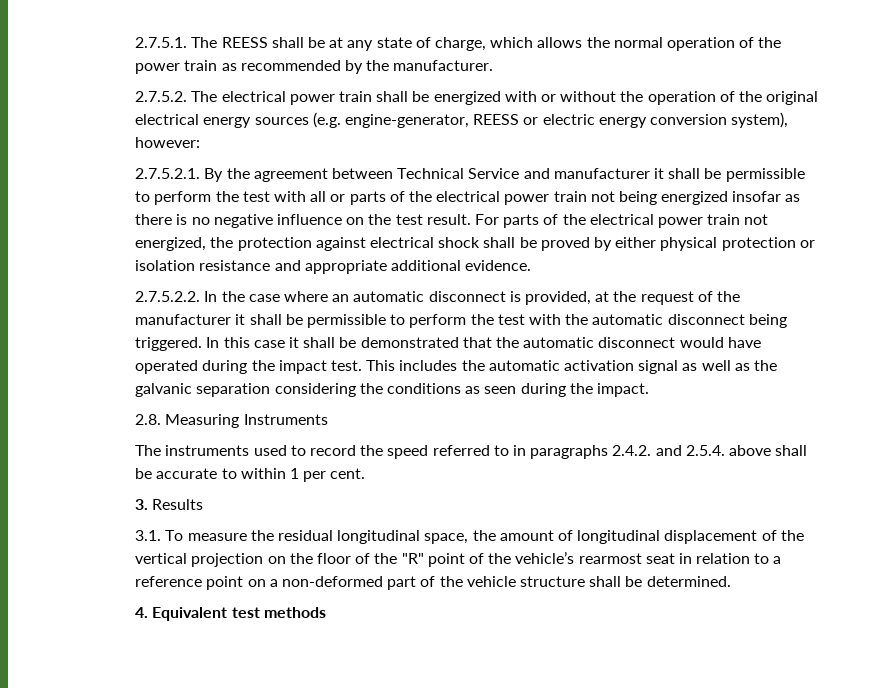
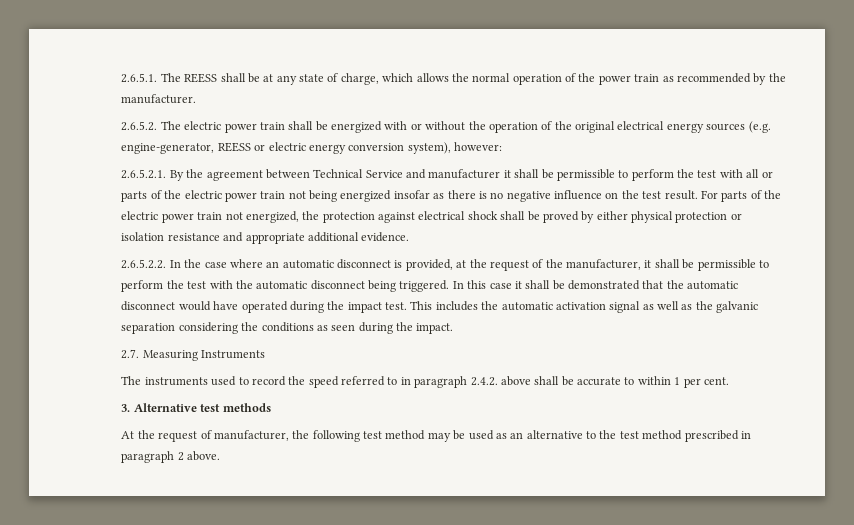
- 2.7.5.1. The REESS shall be at any state of charge, which allows the normal operation of the power train as recommended by the manufacturer.
+ 2.6.5.1. The REESS shall be at any state of charge, which allows the normal operation of the power train as recommended by the manufacturer.
- 2.7.5.2. The electrical power train shall be energized with or without the operation of the original electrical energy sources (e.g. engine-generator, REESS or electric energy conversion system), however:
+ 2.6.5.2. The electric power train shall be energized with or without the operation of the original electrical energy sources (e.g. engine-generator, REESS or electric energy conversion system), however:
- 2.7.5.2.1. By the agreement between Technical Service and manufacturer it shall be permissible to perform the test with all or parts of the electrical power train not being energized insofar as there is no negative influence on the test result.
+ 2.6.5.2.1. By the agreement between Technical Service and manufacturer it shall be permissible to perform the test with all or parts of the electric power train not being energized insofar as there is no negative influence on the test result.
- For parts of the electrical power train not energized, the protection against electrical shock shall be proved by either physical protection or isolation resistance and appropriate additional evidence.
+ For parts of the electric power train not energized, the protection against electrical shock shall be proved by either physical protection or isolation resistance and appropriate additional evidence.
- 2.7.5.2.2. In the case where an automatic disconnect is provided, at the request of the manufacturer it shall be permissible to perform the test with the automatic disconnect being triggered.
+ 2.6.5.2.2. In the case where an automatic disconnect is provided, at the request of the manufacturer, it shall be permissible to perform the test with the automatic disconnect being triggered.
- 2.8. Measuring Instruments
+ 2.7. Measuring Instruments
- The instruments used to record the speed referred to in paragraphs 2.4.2. and 2.5.4. above shall be accurate to within 1 per cent.
+ The instruments used to record the speed referred to in paragraph 2.4.2. above shall be accurate to within 1 per cent.
- 3. Results
- 3.1. To measure the residual longitudinal space, the amount of longitudinal displacement of the vertical projection on the floor of the "R" point of the vehicle’s rearmost seat in relation to a reference point on a non-deformed part of the vehicle structure shall be determined.
- 4. Equivalent test methods
+ 3. Alternative test methods
+ At the request of manufacturer, the following test method may be used as an alternative to the test method prescribed in paragraph 2 above.

